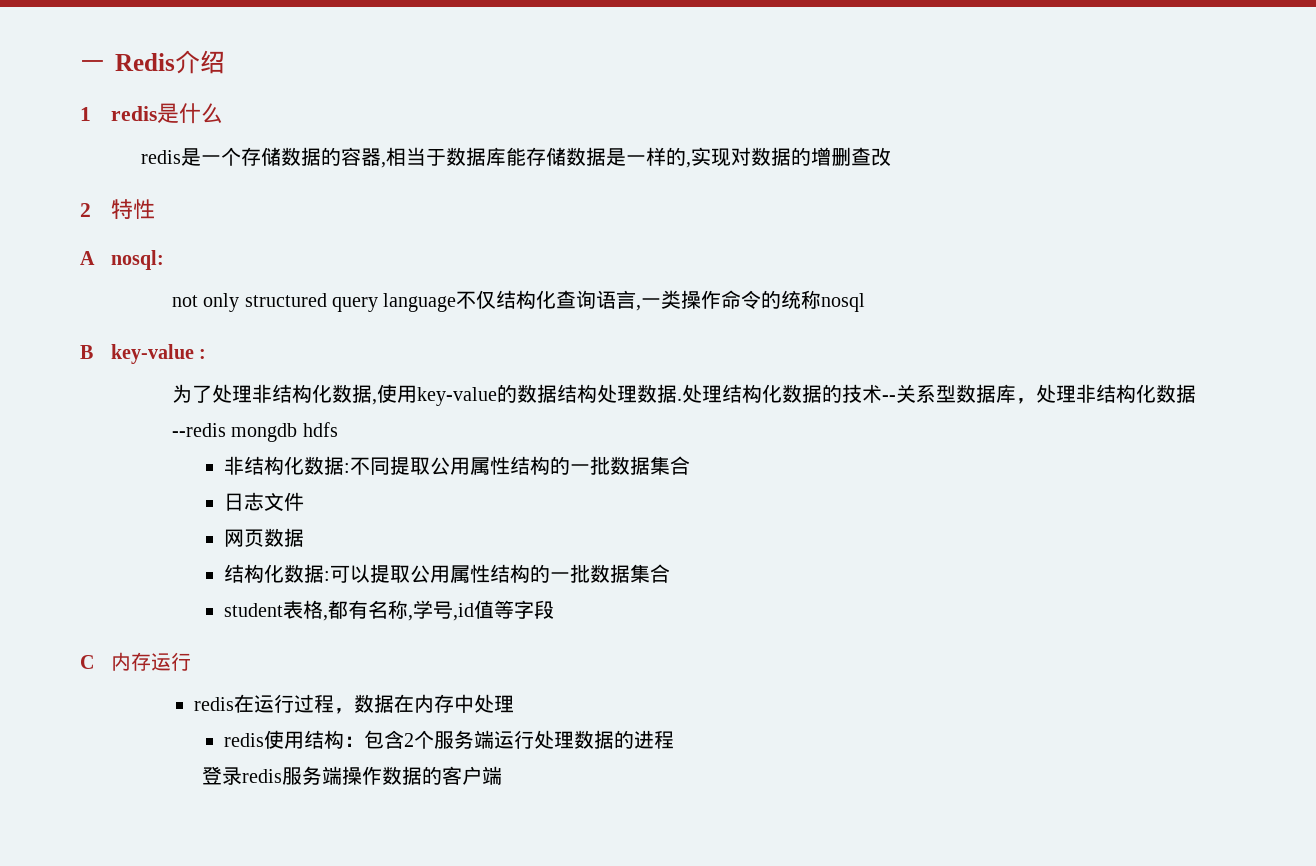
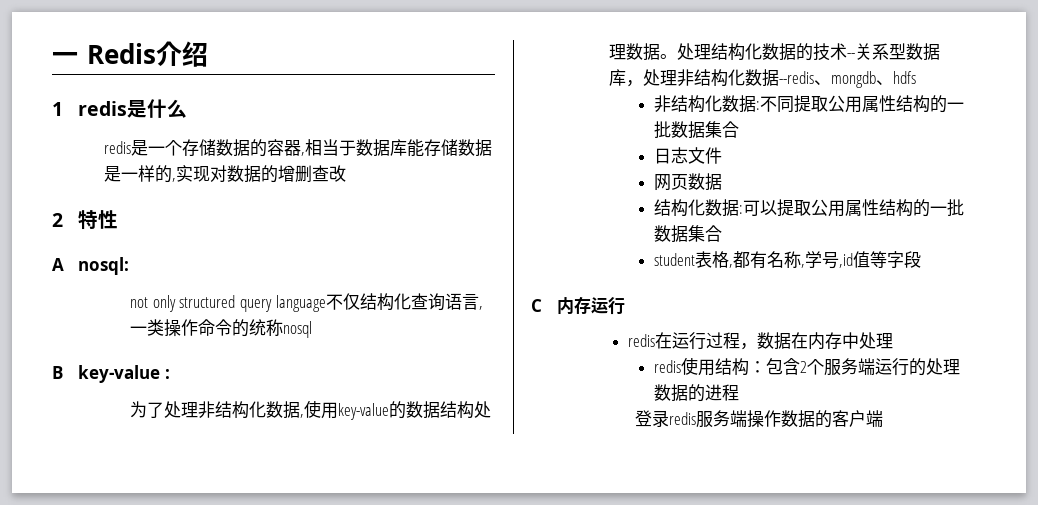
- 为了处理非结构化数据,使用key-value的数据结构处理数据.
+ 为了处理非结构化数据,使用key-value的数据结构处理数据。
- 处理结构化数据的技术--关系型数据库，处理非结构化数据--redis mongdb hdfs
+ 处理结构化数据的技术--关系型数据库，处理非结构化数据--redis、mongdb、hdfs
- redis使用结构：包含2个服务端运行处理数据的进程
+ redis使用结构：包含2个服务端运行的处理数据的进程

